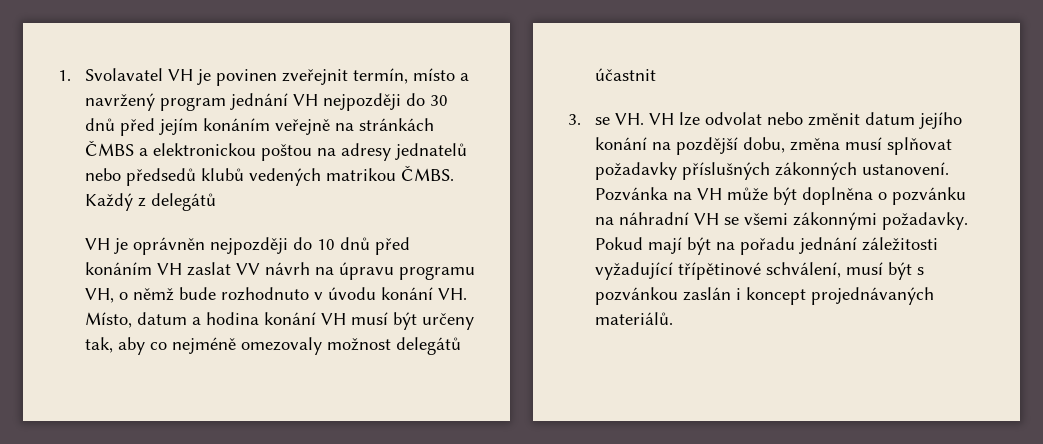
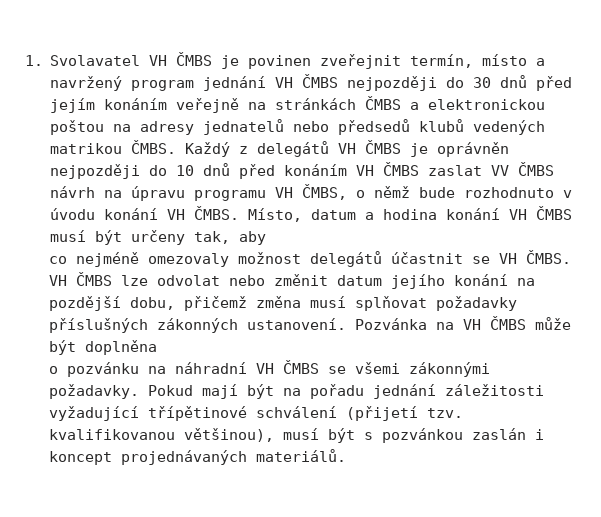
- 1. Svolavatel VH je povinen zveřejnit termín, místo a navržený program jednání VH nejpozději do 30 dnů před jejím konáním veřejně na stránkách ČMBS a elektronickou poštou na adresy jednatelů nebo předsedů klubů vedených matrikou ČMBS.
+ 1. Svolavatel VH ČMBS je povinen zveřejnit termín, místo a navržený program jednání VH ČMBS nejpozději do 30 dnů před jejím konáním veřejně na stránkách ČMBS a elektronickou poštou na adresy jednatelů nebo předsedů klubů vedených matrikou ČMBS.
- Každý z delegátů
- VH je oprávněn nejpozději do 10 dnů před konáním VH zaslat VV návrh na úpravu programu VH, o němž bude rozhodnuto v úvodu konání VH. Místo, datum a hodina konání VH musí být určeny tak, aby co nejméně omezovaly možnost delegátů účastnit
- 3. se VH. VH lze odvolat nebo změnit datum jejího konání na pozdější dobu, změna musí splňovat požadavky příslušných zákonných ustanovení.
+ Každý z delegátů VH ČMBS je oprávněn nejpozději do 10 dnů před konáním VH ČMBS zaslat VV ČMBS návrh na úpravu programu VH ČMBS, o němž bude rozhodnuto v úvodu konání VH ČMBS. Místo, datum a hodina konání VH ČMBS musí být určeny tak, aby
+ co nejméně omezovaly možnost delegátů účastnit se VH ČMBS. VH ČMBS lze odvolat nebo změnit datum jejího konání na pozdější dobu, přičemž změna musí splňovat požadavky příslušných zákonných ustanovení.
- Pozvánka na VH může být doplněna o pozvánku na náhradní VH se všemi zákonnými požadavky.
+ Pozvánka na VH ČMBS může být doplněna
+ o pozvánku na náhradní VH ČMBS se všemi zákonnými požadavky.
- Pokud mají být na pořadu jednání záležitosti vyžadující třípětinové schválení, musí být s pozvánkou zaslán i koncept projednávaných materiálů.
+ Pokud mají být na pořadu jednání záležitosti vyžadující třípětinové schválení (přijetí tzv. kvalifikovanou většinou), musí být s pozvánkou zaslán i koncept projednávaných materiálů.

